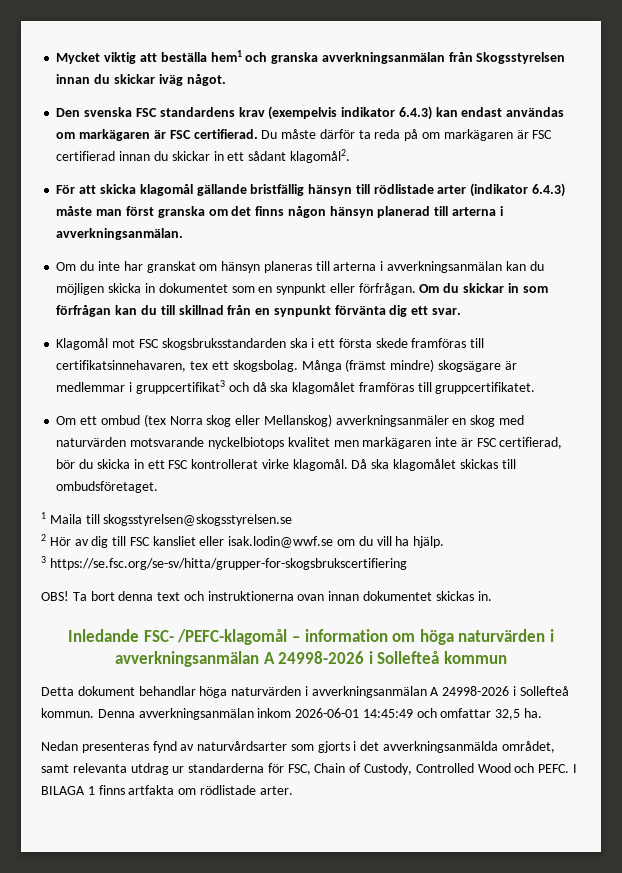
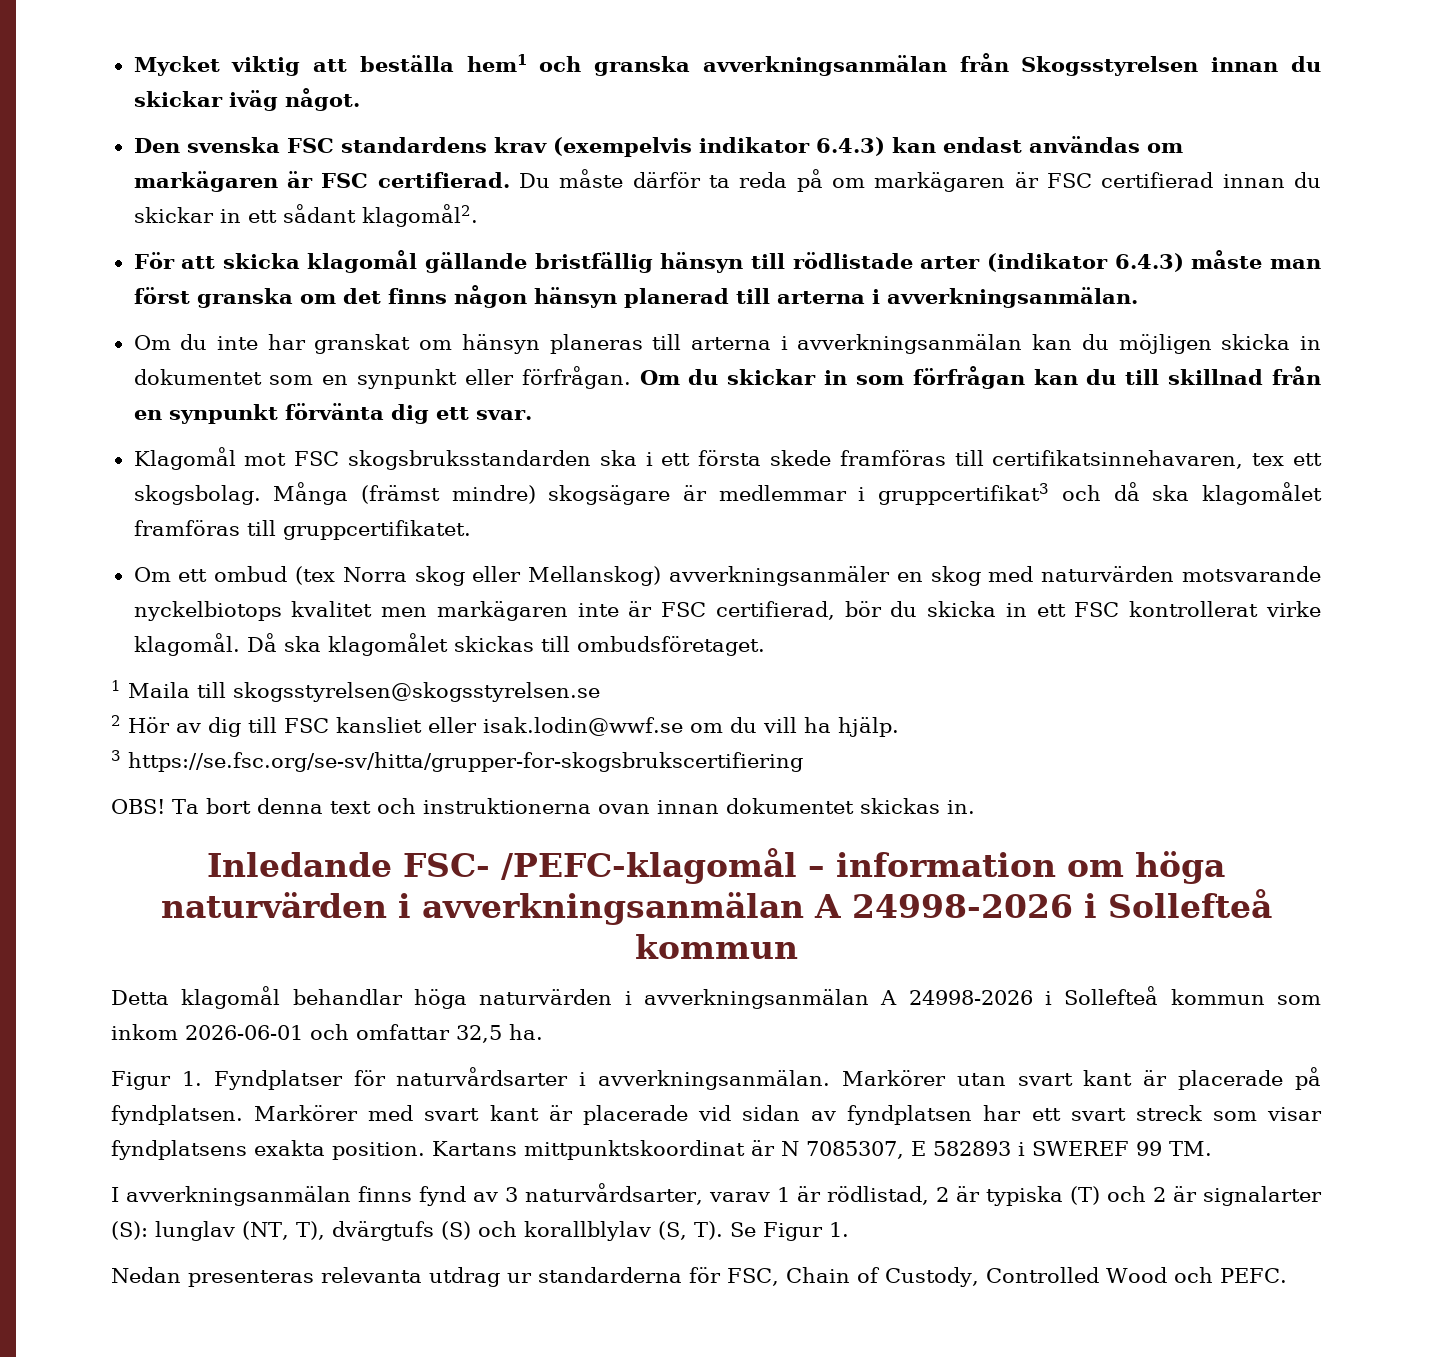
- Detta dokument behandlar höga naturvärden i avverkningsanmälan A 24998-2026 i Sollefteå kommun. Denna avverkningsanmälan inkom 2026-06-01 14:45:49 och omfattar 32,5 ha.
+ Detta klagomål behandlar höga naturvärden i avverkningsanmälan A 24998-2026 i Sollefteå kommun som inkom 2026-06-01 och omfattar 32,5 ha.
- Nedan presenteras fynd av naturvårdsarter som gjorts i det avverkningsanmälda området, samt relevanta utdrag ur standarderna för FSC, Chain of Custody, Controlled Wood och PEFC. I BILAGA 1 finns artfakta om rödlistade arter.
+ Figur 1. Fyndplatser för naturvårdsarter i avverkningsanmälan. Markörer utan svart kant är placerade på fyndplatsen. Markörer med svart kant är placerade vid sidan av fyndplatsen har ett svart streck som visar fyndplatsens exakta position. Kartans mittpunktskoordinat är N 7085307, E 582893 i SWEREF 99 TM.
+ I avverkningsanmälan finns fynd av 3 naturvårdsarter, varav 1 är rödlistad, 2 är typiska (T) och 2 är signalarter (S): lunglav (NT, T), dvärgtufs (S) och korallblylav (S, T). Se Figur 1.
+ Nedan presenteras relevanta utdrag ur standarderna för FSC, Chain of Custody, Controlled Wood och PEFC.

